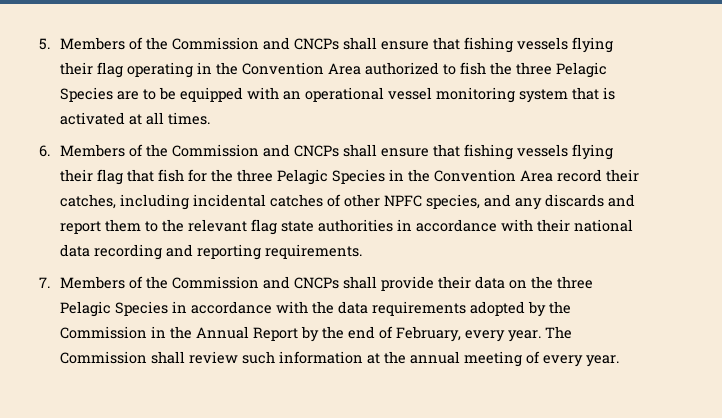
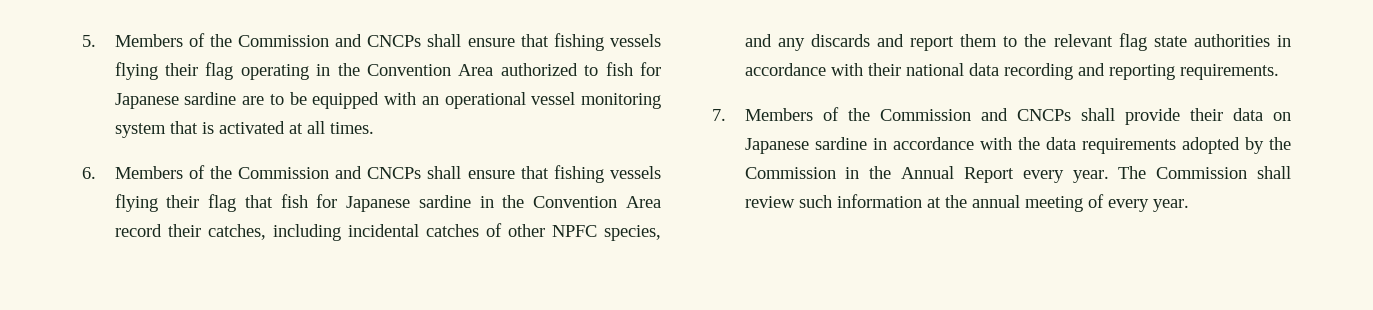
- 5. Members of the Commission and CNCPs shall ensure that fishing vessels flying their flag operating in the Convention Area authorized to fish the three Pelagic Species are to be equipped with an operational vessel monitoring system that is activated at all times.
+ 5. Members of the Commission and CNCPs shall ensure that fishing vessels flying their flag operating in the Convention Area authorized to fish for Japanese sardine are to be equipped with an operational vessel monitoring system that is activated at all times.
- 6. Members of the Commission and CNCPs shall ensure that fishing vessels flying their flag that fish for the three Pelagic Species in the Convention Area record their catches, including incidental catches of other NPFC species, and any discards and report them to the relevant flag state authorities in accordance with their national data recording and reporting requirements.
+ 6. Members of the Commission and CNCPs shall ensure that fishing vessels flying their flag that fish for Japanese sardine in the Convention Area record their catches, including incidental catches of other NPFC species, and any discards and report them to the relevant flag state authorities in accordance with their national data recording and reporting requirements.
- 7. Members of the Commission and CNCPs shall provide their data on the three Pelagic Species in accordance with the data requirements adopted by the Commission in the Annual Report by the end of February, every year.
+ 7. Members of the Commission and CNCPs shall provide their data on Japanese sardine in accordance with the data requirements adopted by the Commission in the Annual Report every year.

